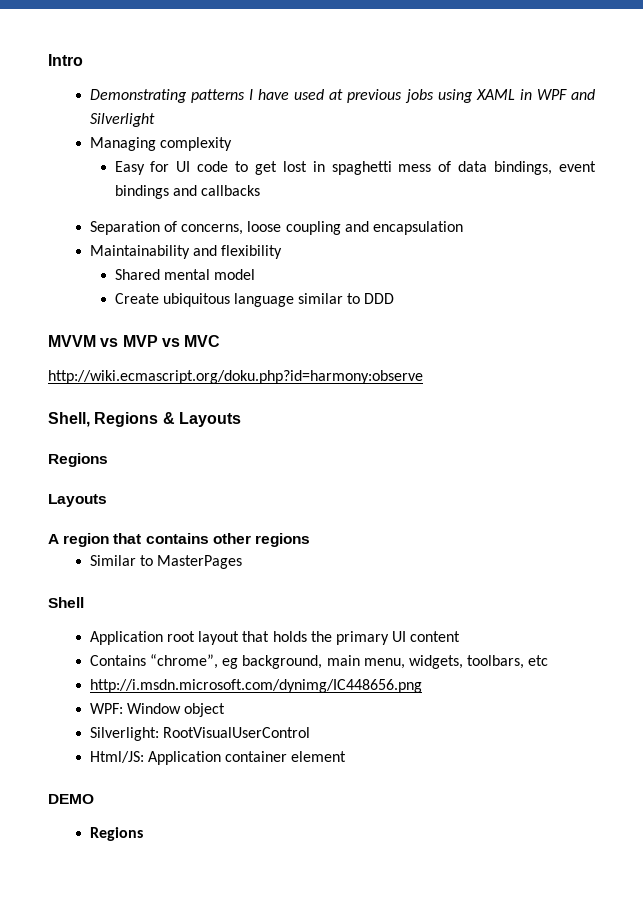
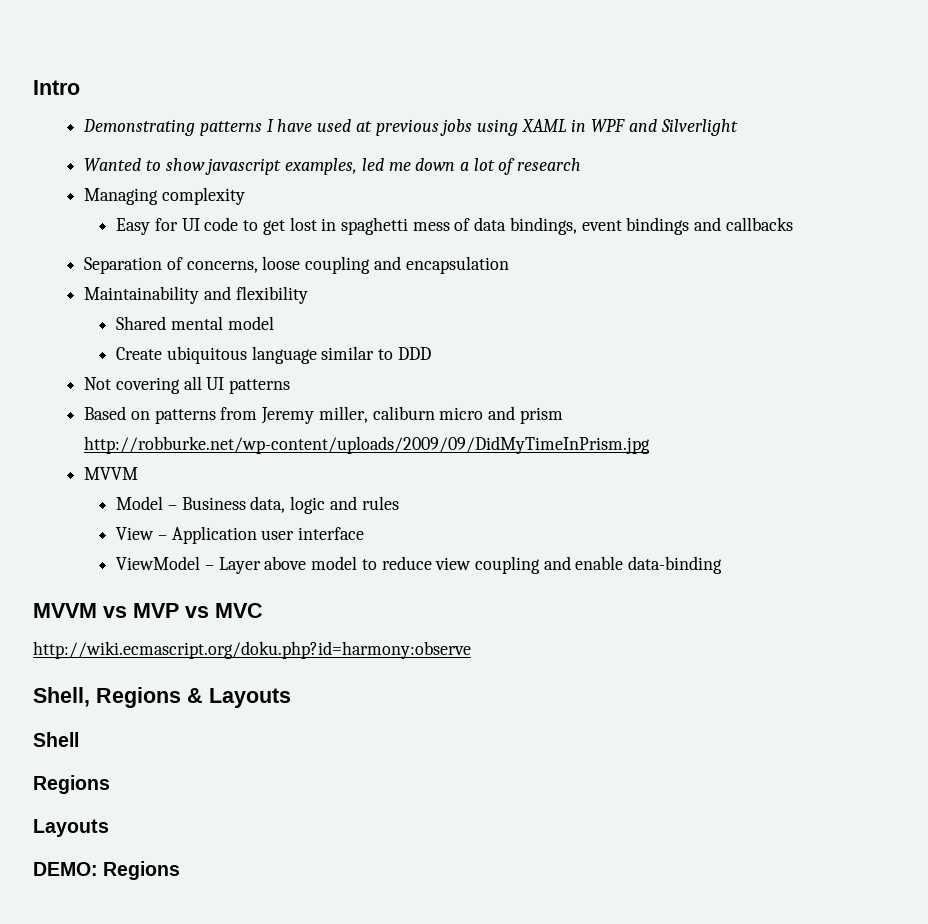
+ Wanted to show javascript examples, led me down a lot of research
+ Not covering all UI patterns
+ Based on patterns from Jeremy miller, caliburn micro and prism http://robburke.net/wp-content/uploads/2009/09/DidMyTimeInPrism.jpg
+ MVVM
+ Model – Business data, logic and rules
+ View – Application user interface
+ ViewModel – Layer above model to reduce view coupling and enable data-binding
+ Shell
- A region that contains other regions
- Similar to MasterPages
- Shell
- Application root layout that holds the primary UI content
- Contains “chrome”, eg background, main menu, widgets, toolbars, etc
- http://i.msdn.microsoft.com/dynimg/IC448656.png
- WPF: Window object
- Silverlight: RootVisualUserControl
- Html/JS: Application container element
- DEMO
- Regions
+ DEMO: Regions

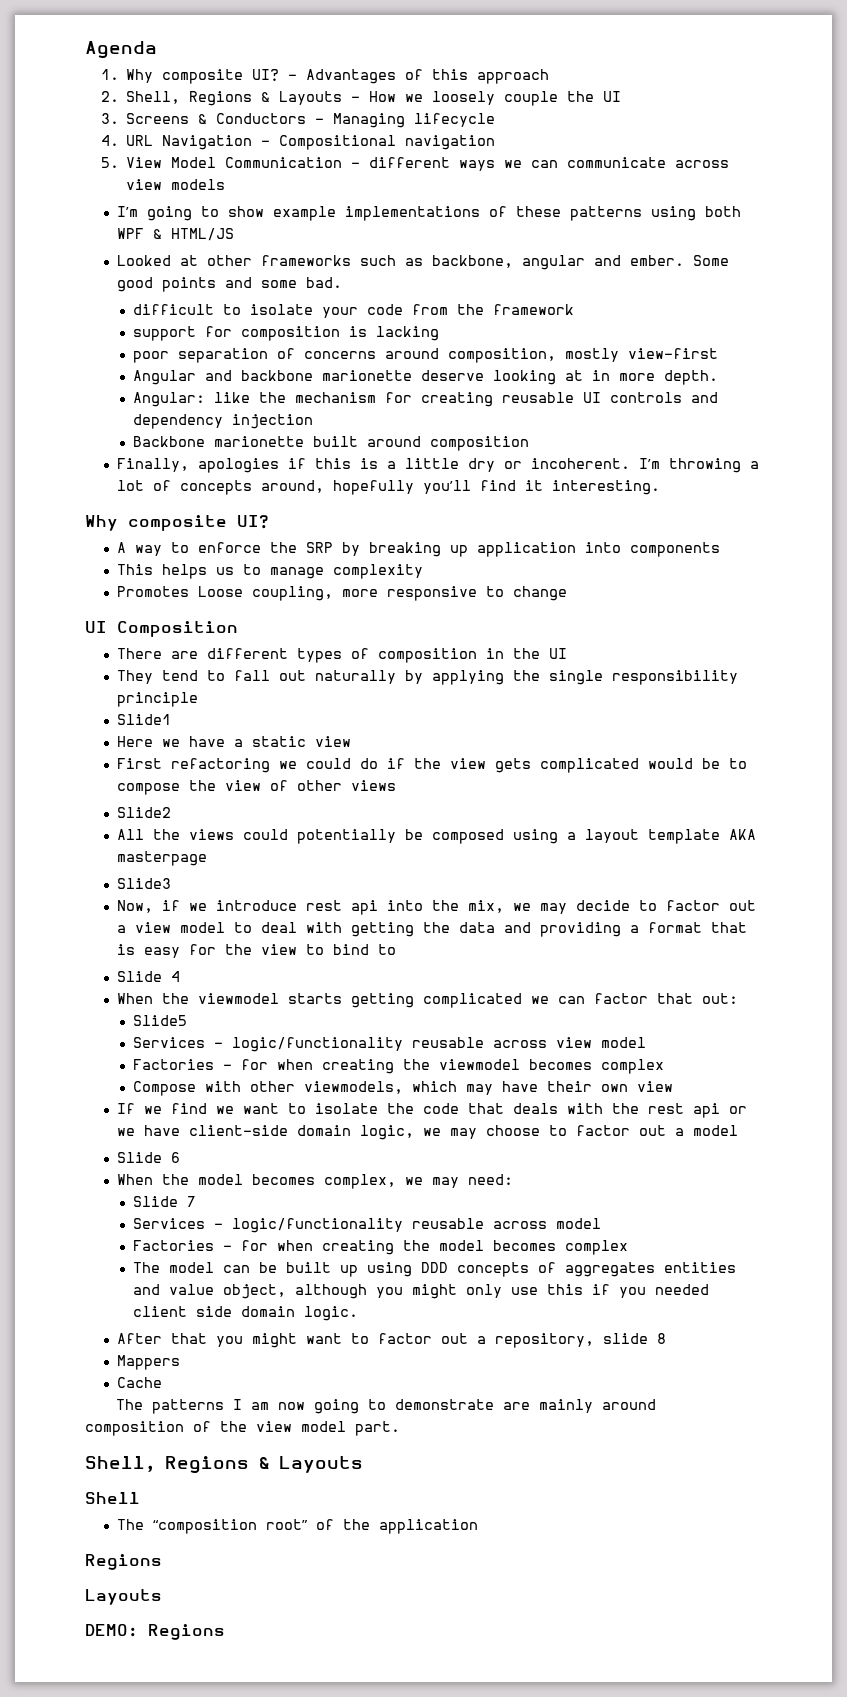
- Intro
- Demonstrating patterns I have used at previous jobs using XAML in WPF and Silverlight
- Wanted to show javascript examples, led me down a lot of research
- Managing complexity
- Easy for UI code to get lost in spaghetti mess of data bindings, event bindings and callbacks
- Separation of concerns, loose coupling and encapsulation
- Maintainability and flexibility
- Shared mental model
- Create ubiquitous language similar to DDD
- Not covering all UI patterns
- Based on patterns from Jeremy miller, caliburn micro and prism http://robburke.net/wp-content/uploads/2009/09/DidMyTimeInPrism.jpg
- MVVM
- Model – Business data, logic and rules
- View – Application user interface
- ViewModel – Layer above model to reduce view coupling and enable data-binding
- MVVM vs MVP vs MVC
- http://wiki.ecmascript.org/doku.php?id=harmony:observe
+ Agenda
+ 1. Why composite UI? – Advantages of this approach
+ 2. Shell, Regions & Layouts - How we loosely couple the UI
+ 3. Screens & Conductors - Managing lifecycle
+ 4. URL Navigation – Compositional navigation
+ 5. View Model Communication – different ways we can communicate across view models
+ I’m going to show example implementations of these patterns using both WPF & HTML/JS
+ Looked at other frameworks such as backbone, angular and ember. Some good points and some bad.
+ difficult to isolate your code from the framework
+ support for composition is lacking
+ poor separation of concerns around composition, mostly view-first
+ Angular and backbone marionette deserve looking at in more depth.
+ Angular: like the mechanism for creating reusable UI controls and dependency injection
+ Backbone marionette built around composition
+ Finally, apologies if this is a little dry or incoherent. I’m throwing a lot of concepts around, hopefully you’ll find it interesting.
+ Why composite UI?
+ A way to enforce the SRP by breaking up application into components
+ This helps us to manage complexity
+ Promotes Loose coupling, more responsive to change
+ UI Composition
+ There are different types of composition in the UI
+ They tend to fall out naturally by applying the single responsibility principle
+ Slide1
+ Here we have a static view
+ First refactoring we could do if the view gets complicated would be to compose the view of other views
+ Slide2
+ All the views could potentially be composed using a layout template AKA masterpage
+ Slide3
+ Now, if we introduce rest api into the mix, we may decide to factor out a view model to deal with getting the data and providing a format that is easy for the view to bind to
+ Slide 4
+ When the viewmodel starts getting complicated we can factor that out:
+ Slide5
+ Services – logic/functionality reusable across view model
+ Factories – for when creating the viewmodel becomes complex
+ Compose with other viewmodels, which may have their own view
+ If we find we want to isolate the code that deals with the rest api or we have client-side domain logic, we may choose to factor out a model
+ Slide 6
+ When the model becomes complex, we may need:
+ Slide 7
+ Services – logic/functionality reusable across model
+ Factories - for when creating the model becomes complex
+ The model can be built up using DDD concepts of aggregates entities and value object, although you might only use this if you needed client side domain logic.
+ After that you might want to factor out a repository, slide 8
+ Mappers
+ Cache
+ The patterns I am now going to demonstrate are mainly around composition of the view model part.
+ The “composition root” of the application

